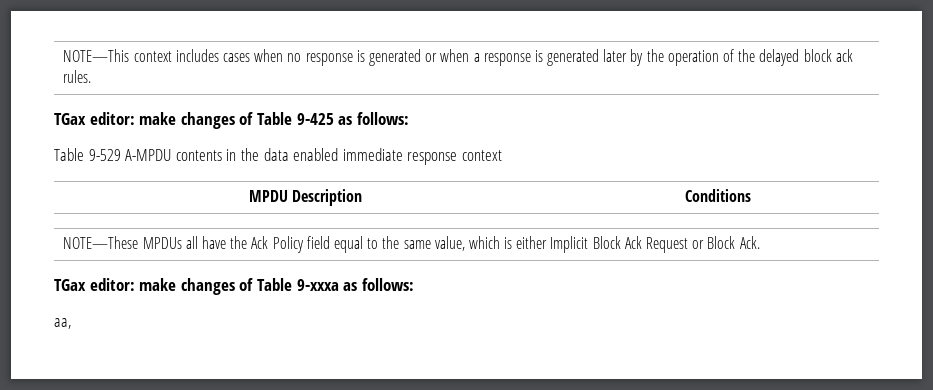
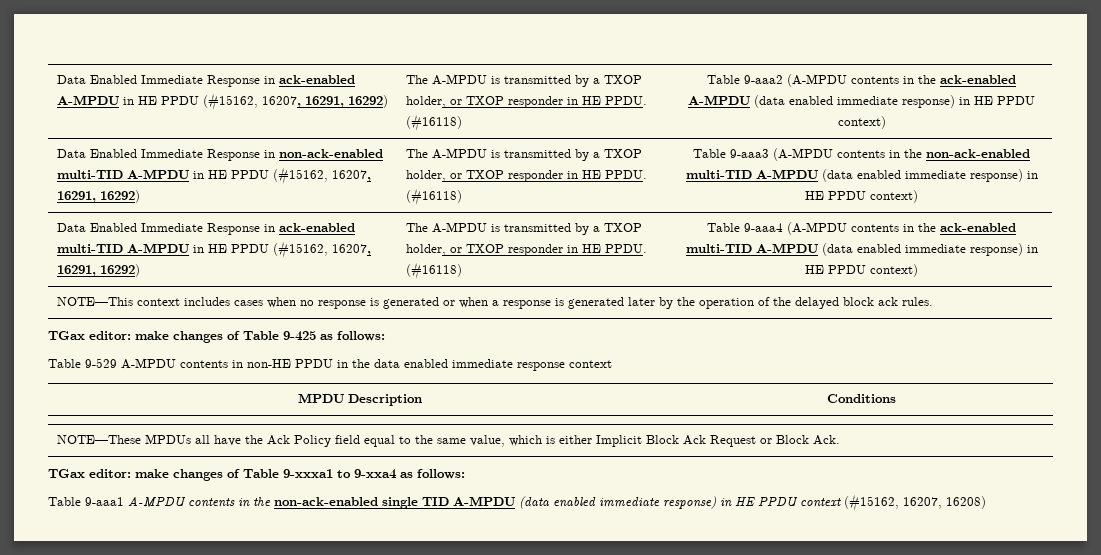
+ Data Enabled Immediate Response in ack-enabled A-MPDU in HE PPDU (#15162, 16207, 16291, 16292) | The A-MPDU is transmitted by a TXOP holder, or TXOP responder in HE PPDU. (#16118) | Table 9-aaa2 (A-MPDU contents in the ack-enabled A-MPDU (data enabled immediate response) in HE PPDU context)
+ Data Enabled Immediate Response in non-ack-enabled multi-TID A-MPDU in HE PPDU (#15162, 16207, 16291, 16292) | The A-MPDU is transmitted by a TXOP holder, or TXOP responder in HE PPDU. (#16118) | Table 9-aaa3 (A-MPDU contents in the non-ack-enabled multi-TID A-MPDU (data enabled immediate response) in HE PPDU context)
+ Data Enabled Immediate Response in ack-enabled multi-TID A-MPDU in HE PPDU (#15162, 16207, 16291, 16292) | The A-MPDU is transmitted by a TXOP holder, or TXOP responder in HE PPDU. (#16118) | Table 9-aaa4 (A-MPDU contents in the ack-enabled multi-TID A-MPDU (data enabled immediate response) in HE PPDU context)
- Table 9-529 A-MPDU contents in the data enabled immediate response context
+ Table 9-529 A-MPDU contents in non-HE PPDU in the data enabled immediate response context
- TGax editor: make changes of Table 9-xxxa as follows:
- aa,
+ TGax editor: make changes of Table 9-xxxa1 to 9-xxa4 as follows:
+ Table 9-aaa1 A-MPDU contents in the non-ack-enabled single TID A-MPDU (data enabled immediate response) in HE PPDU context (#15162, 16207, 16208)

